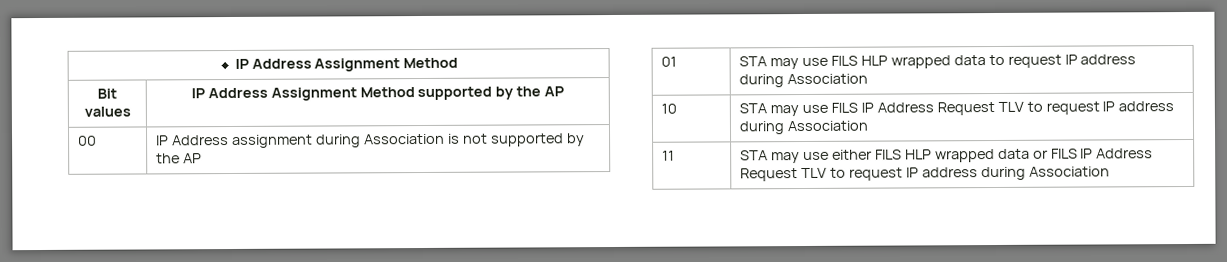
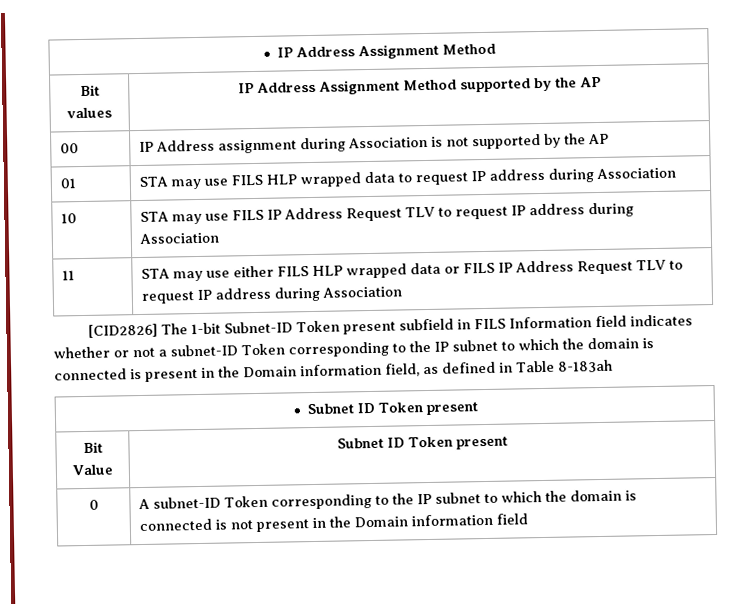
+ [CID2826] The 1-bit Subnet-ID Token present subfield in FILS Information field indicates whether or not a subnet-ID Token corresponding to the IP subnet to which the domain is connected is present in the Domain information field, as defined in Table 8-183ah
+ Subnet ID Token present
+ Bit Value | Subnet ID Token present
+ 0 | A subnet-ID Token corresponding to the IP subnet to which the domain is connected is not present in the Domain information field

